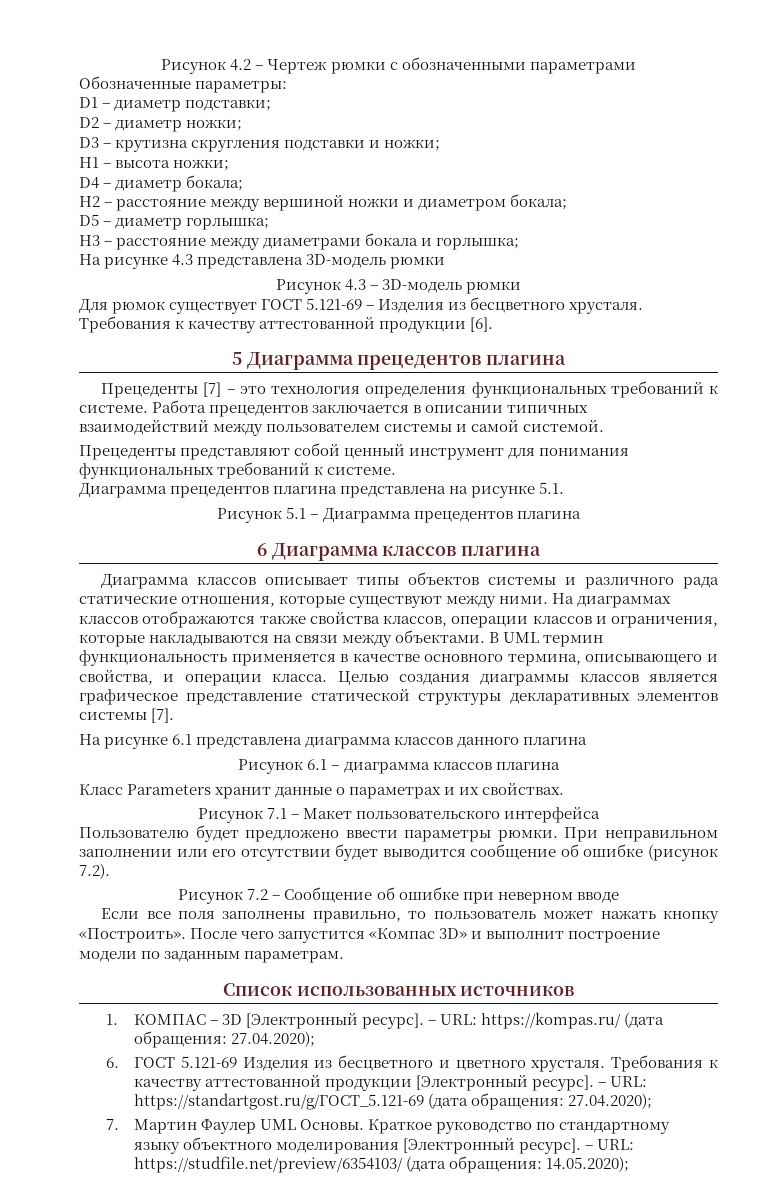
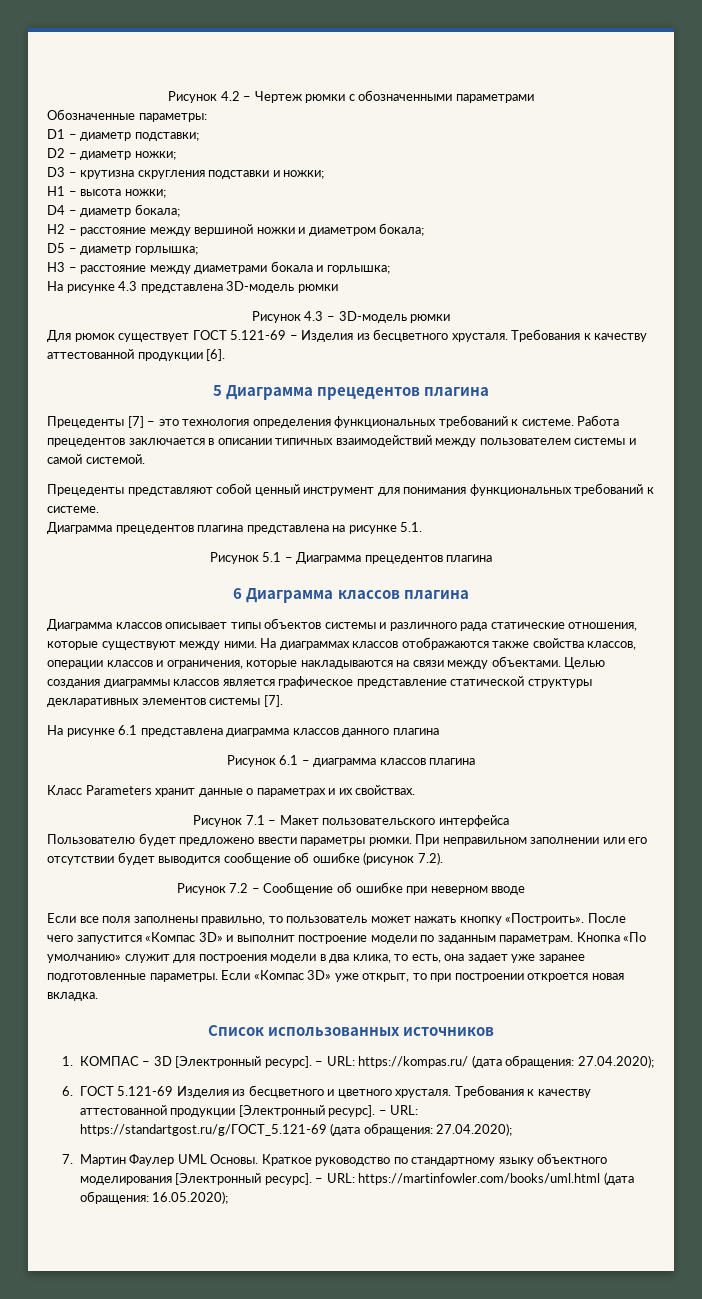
- В UML термин функциональность применяется в качестве основного термина, описывающего и свойства, и операции класса.
+ Кнопка «По умолчанию» служит для построения модели в два клика, то есть, она задает уже заранее подготовленные параметры. Если «Компас 3D» уже открыт, то при построении откроется новая вкладка.
- – URL: https://studfile.net/preview/6354103/ (дата обращения: 14.05.2020);
+ – URL: https://martinfowler.com/books/uml.html (дата обращения: 16.05.2020);

